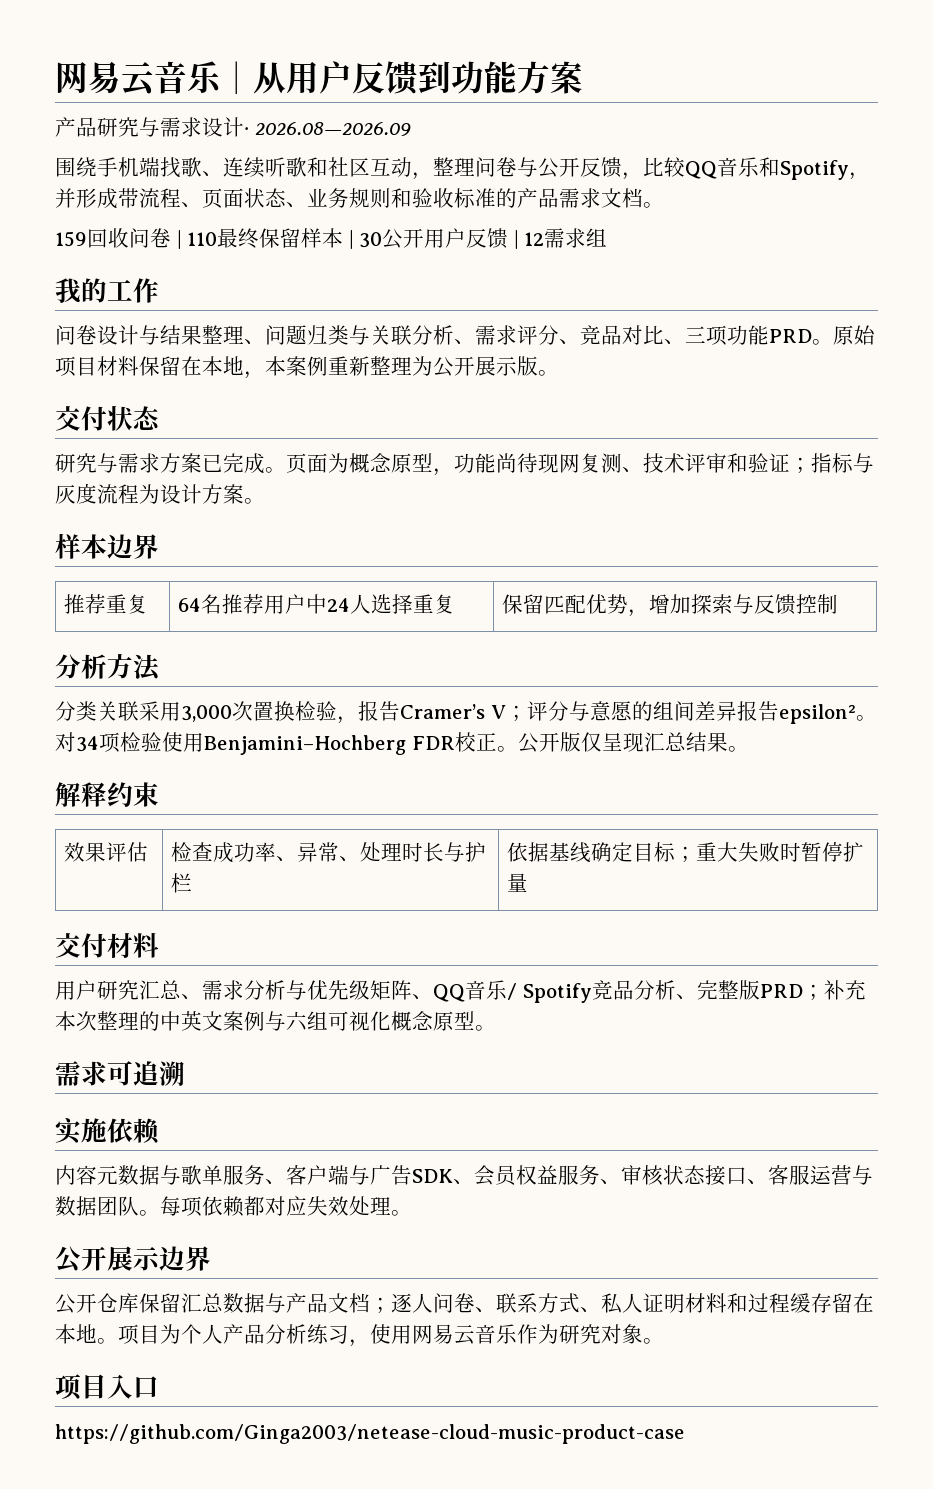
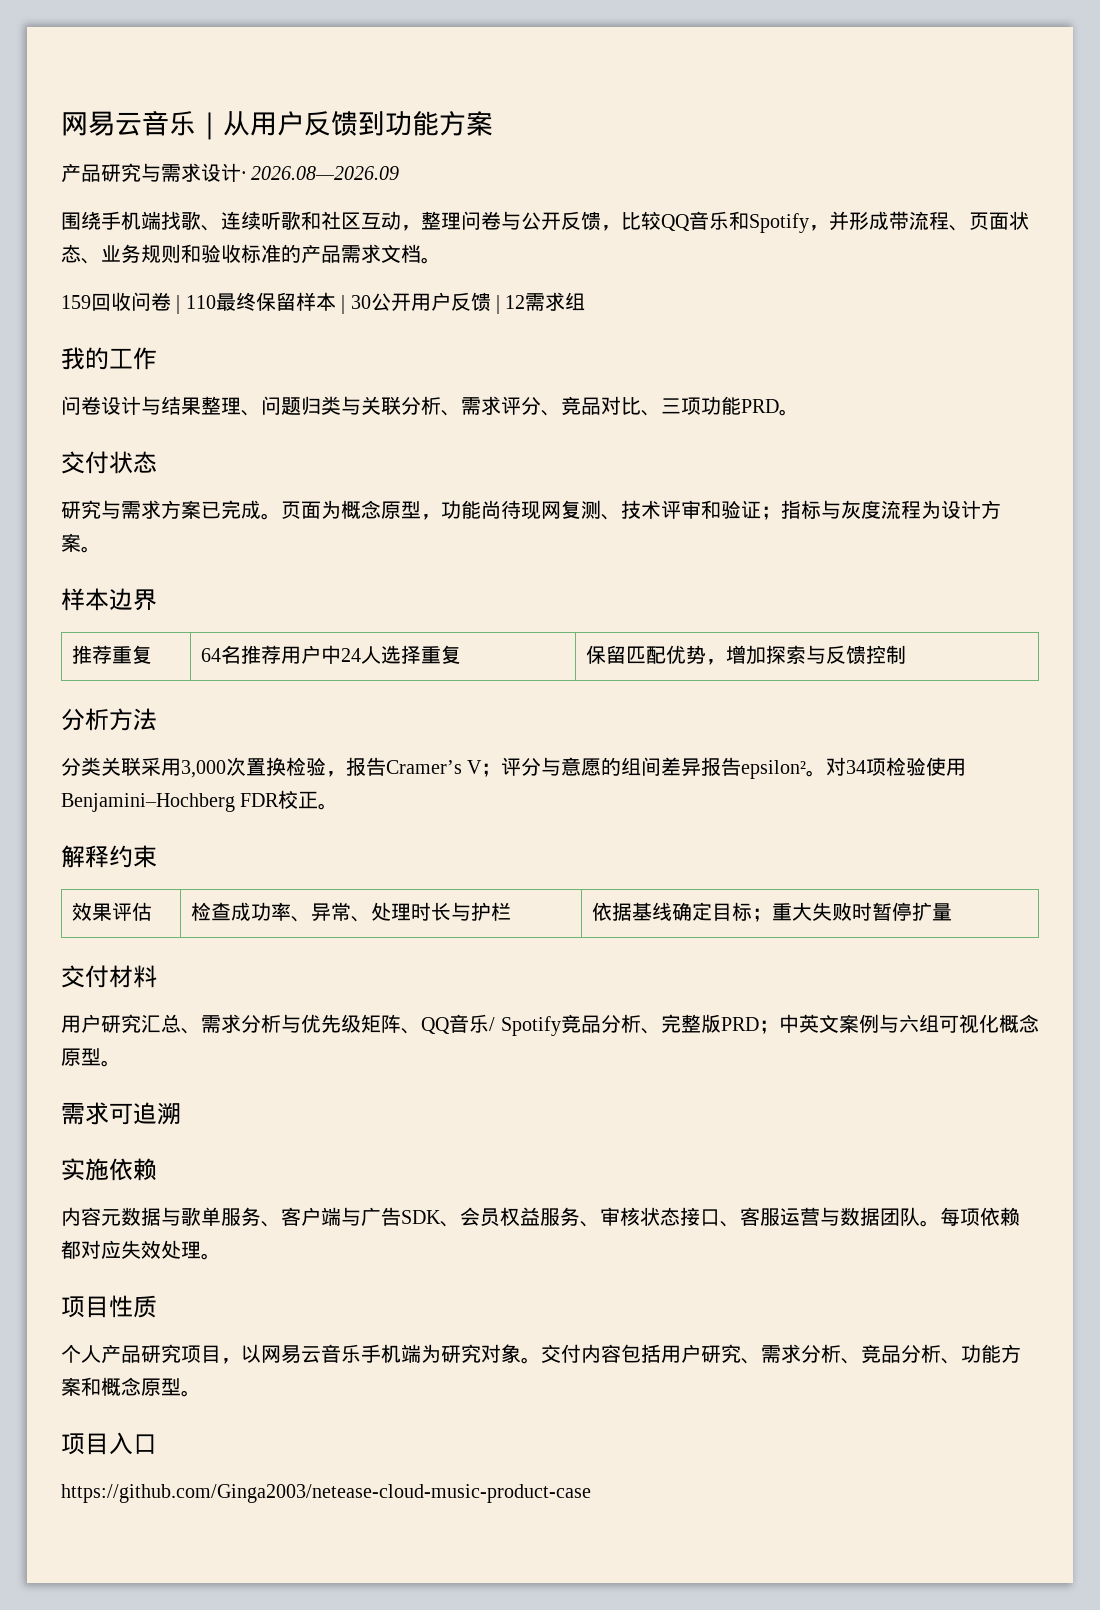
- 原始项目材料保留在本地，本案例重新整理为公开展示版。
- 公开版仅呈现汇总结果。
- 用户研究汇总、需求分析与优先级矩阵、QQ音乐/ Spotify竞品分析、完整版PRD；补充本次整理的中英文案例与六组可视化概念原型。
+ 用户研究汇总、需求分析与优先级矩阵、QQ音乐/ Spotify竞品分析、完整版PRD；中英文案例与六组可视化概念原型。
- 公开展示边界
- 公开仓库保留汇总数据与产品文档；逐人问卷、联系方式、私人证明材料和过程缓存留在本地。项目为个人产品分析练习，使用网易云音乐作为研究对象。
+ 项目性质
+ 个人产品研究项目，以网易云音乐手机端为研究对象。交付内容包括用户研究、需求分析、竞品分析、功能方案和概念原型。

